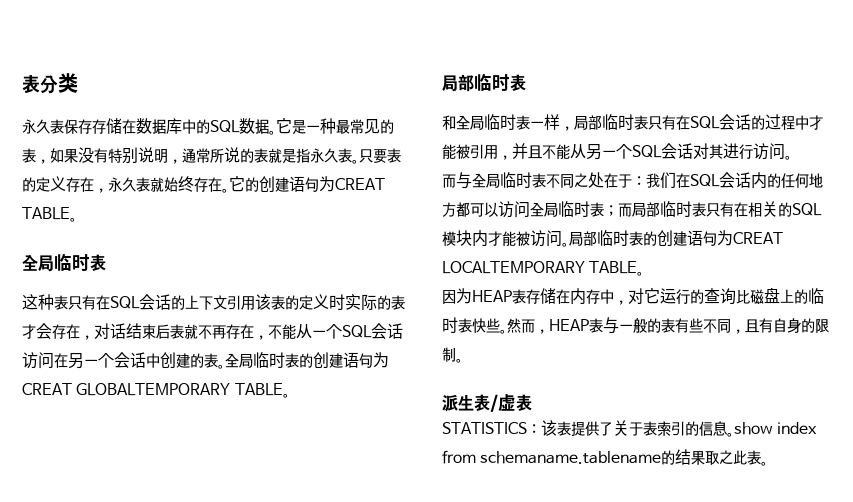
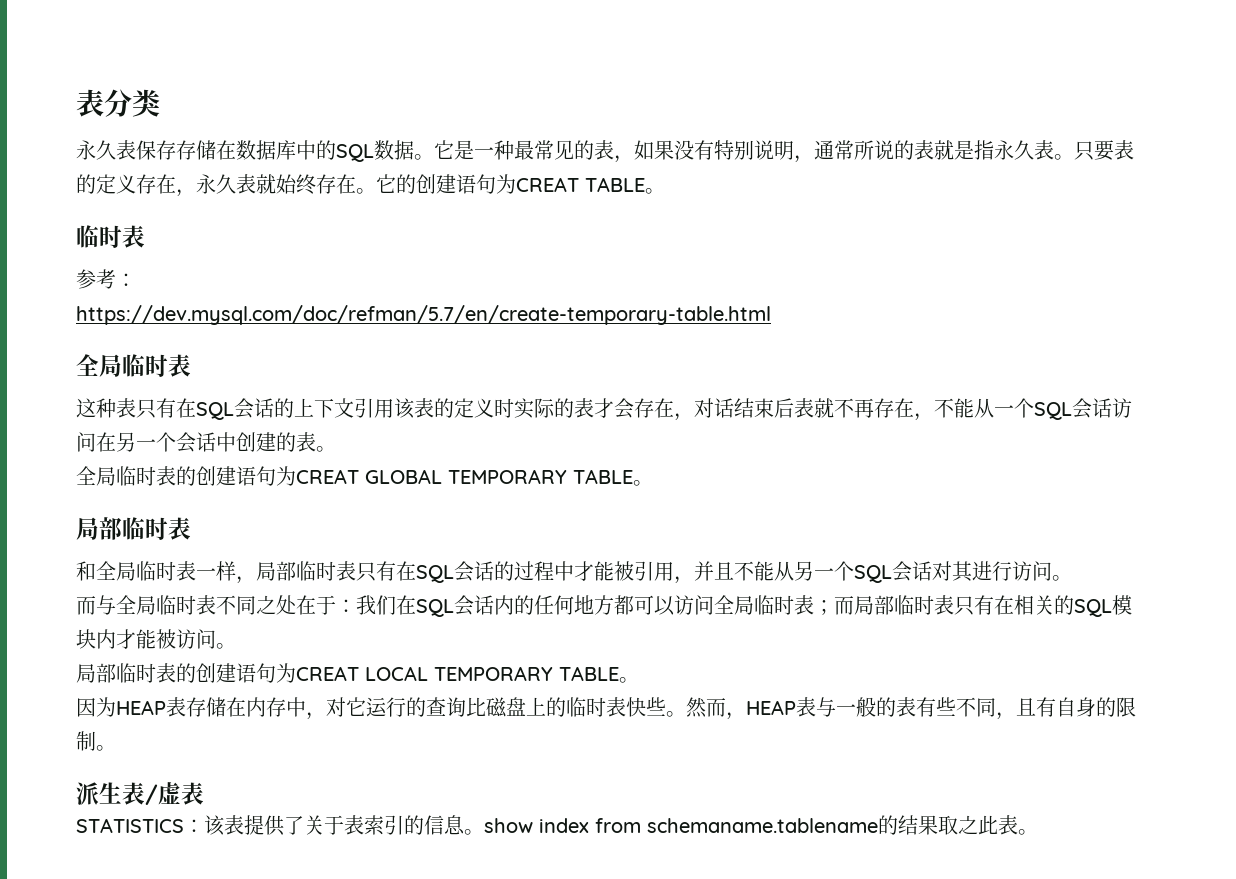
  它的创建语句为CREAT TABLE。
+ 临时表
+ 参考：
+ https://dev.mysql.com/doc/refman/5.7/en/create-temporary-table.html
- 这种表只有在SQL会话的上下文引用该表的定义时实际的表才会存在，对话结束后表就不再存在，不能从一个SQL会话访问在另一个会话中创建的表。全局临时表的创建语句为CREAT GLOBALTEMPORARY TABLE。
+ 这种表只有在SQL会话的上下文引用该表的定义时实际的表才会存在，对话结束后表就不再存在，不能从一个SQL会话访问在另一个会话中创建的表。
+ 全局临时表的创建语句为CREAT GLOBAL TEMPORARY TABLE。
- 而与全局临时表不同之处在于：我们在SQL会话内的任何地方都可以访问全局临时表；而局部临时表只有在相关的SQL模块内才能被访问。局部临时表的创建语句为CREAT LOCALTEMPORARY TABLE。
+ 而与全局临时表不同之处在于：我们在SQL会话内的任何地方都可以访问全局临时表；而局部临时表只有在相关的SQL模块内才能被访问。
+ 局部临时表的创建语句为CREAT LOCAL TEMPORARY TABLE。

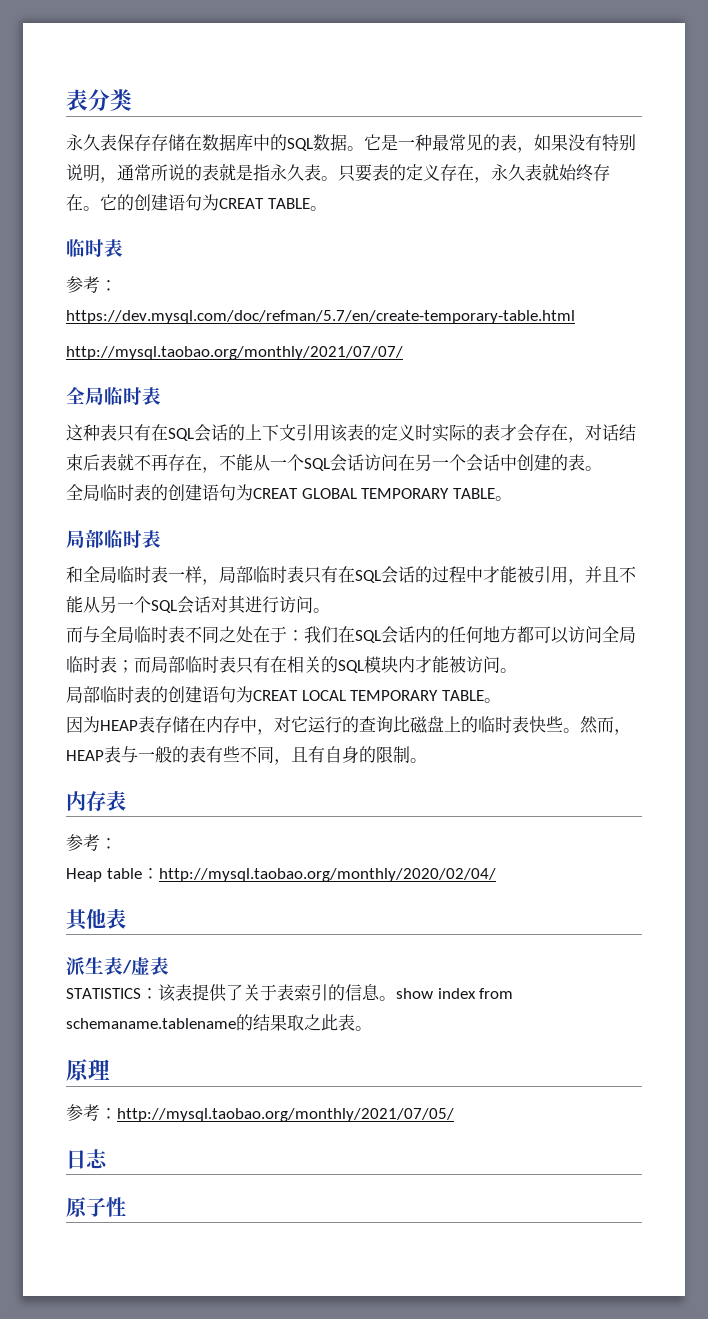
+ http://mysql.taobao.org/monthly/2021/07/07/
+ 内存表
+ 参考：
+ Heap table：http://mysql.taobao.org/monthly/2020/02/04/
+ 其他表
+ 原理
+ 参考：http://mysql.taobao.org/monthly/2021/07/05/
+ 日志
+ 原子性

